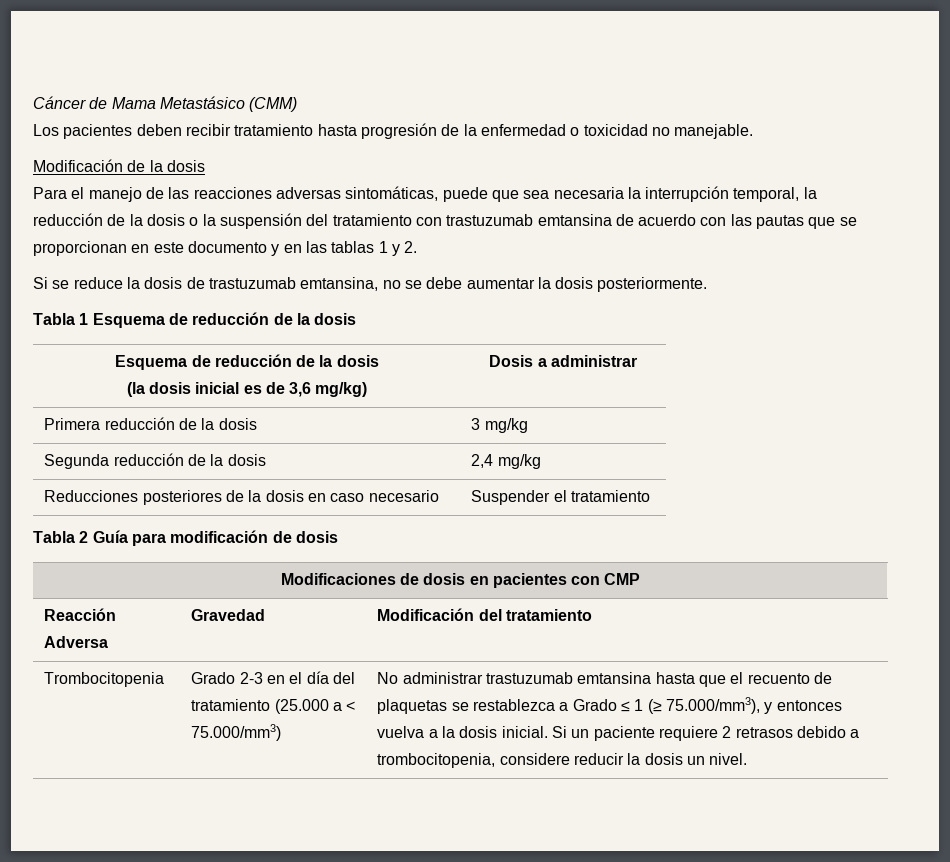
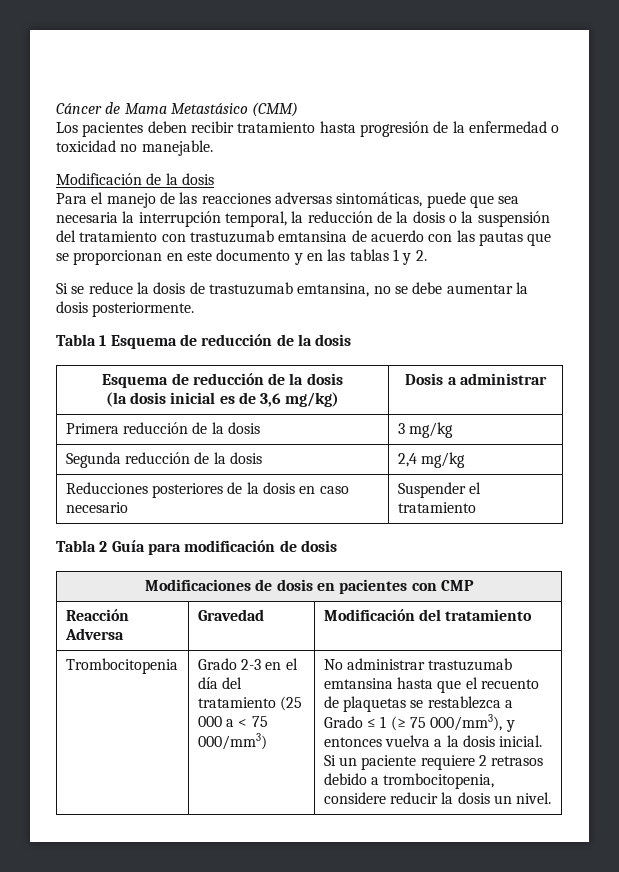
- Grado 2-3 en el día del tratamiento (25.000 a < 75.000/mm3)
+ Grado 2-3 en el día del tratamiento (25 000 a < 75 000/mm3)
- No administrar trastuzumab emtansina hasta que el recuento de plaquetas se restablezca a Grado ≤ 1 (≥ 75.000/mm3), y entonces vuelva a la dosis inicial.
+ No administrar trastuzumab emtansina hasta que el recuento de plaquetas se restablezca a Grado ≤ 1 (≥ 75 000/mm3), y entonces vuelva a la dosis inicial.

